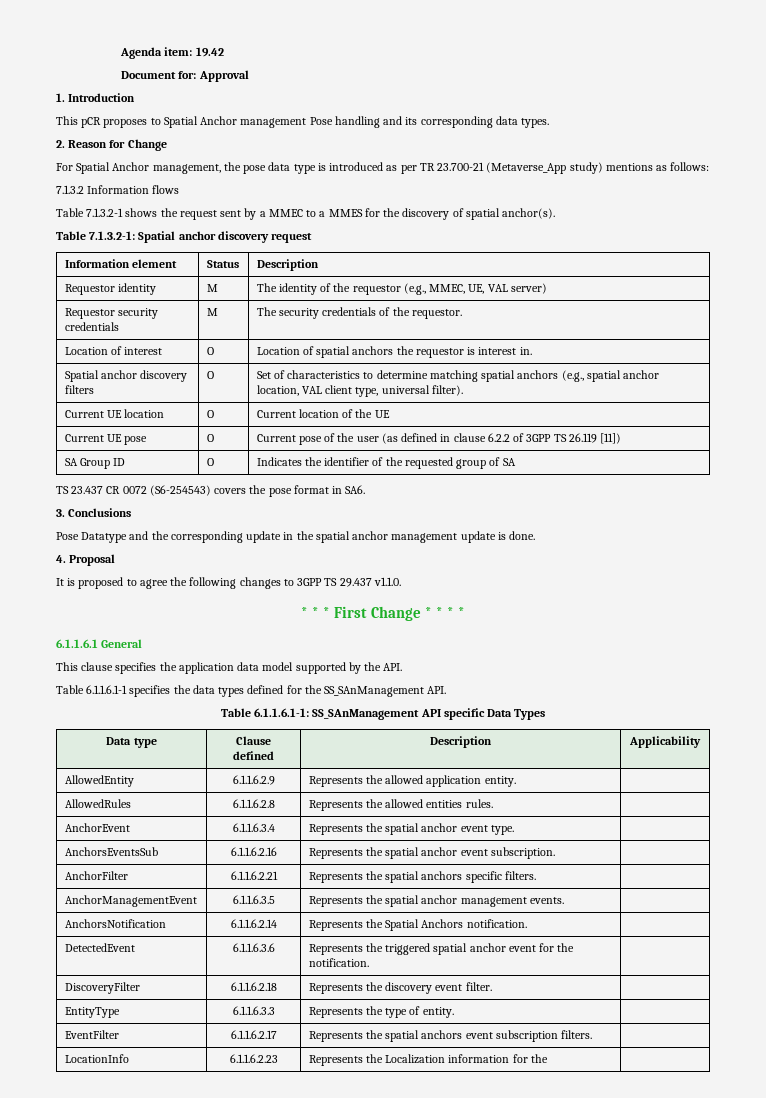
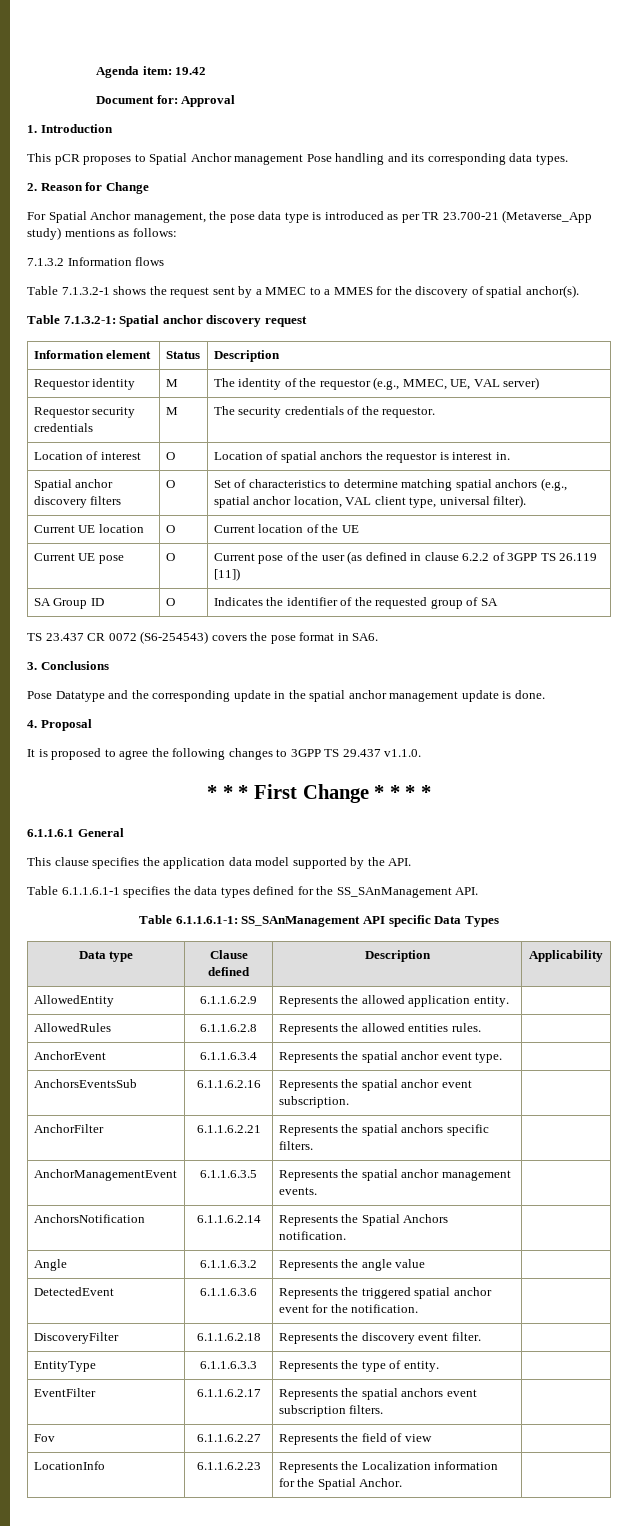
+ Angle | 6.1.1.6.3.2 | Represents the angle value |
+ Fov | 6.1.1.6.2.27 | Represents the field of view |
- LocationInfo | 6.1.1.6.2.23 | Represents the Localization information for the |
+ LocationInfo | 6.1.1.6.2.23 | Represents the Localization information for the Spatial Anchor. |

